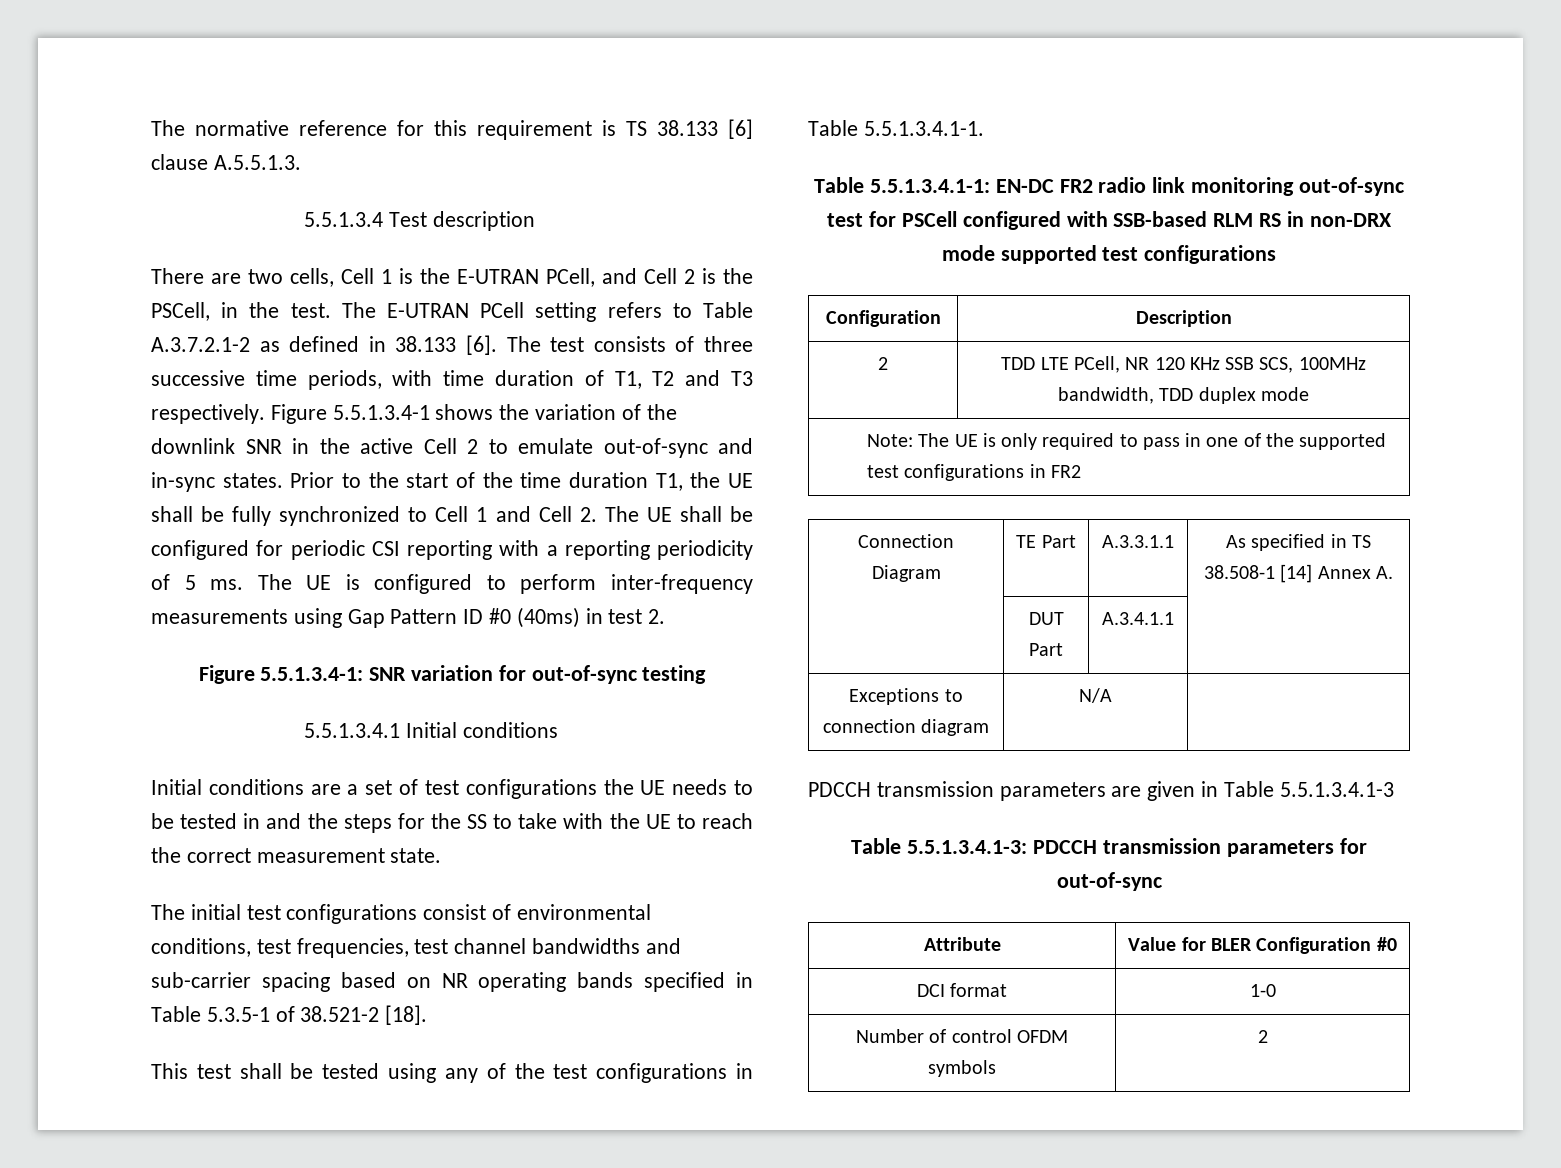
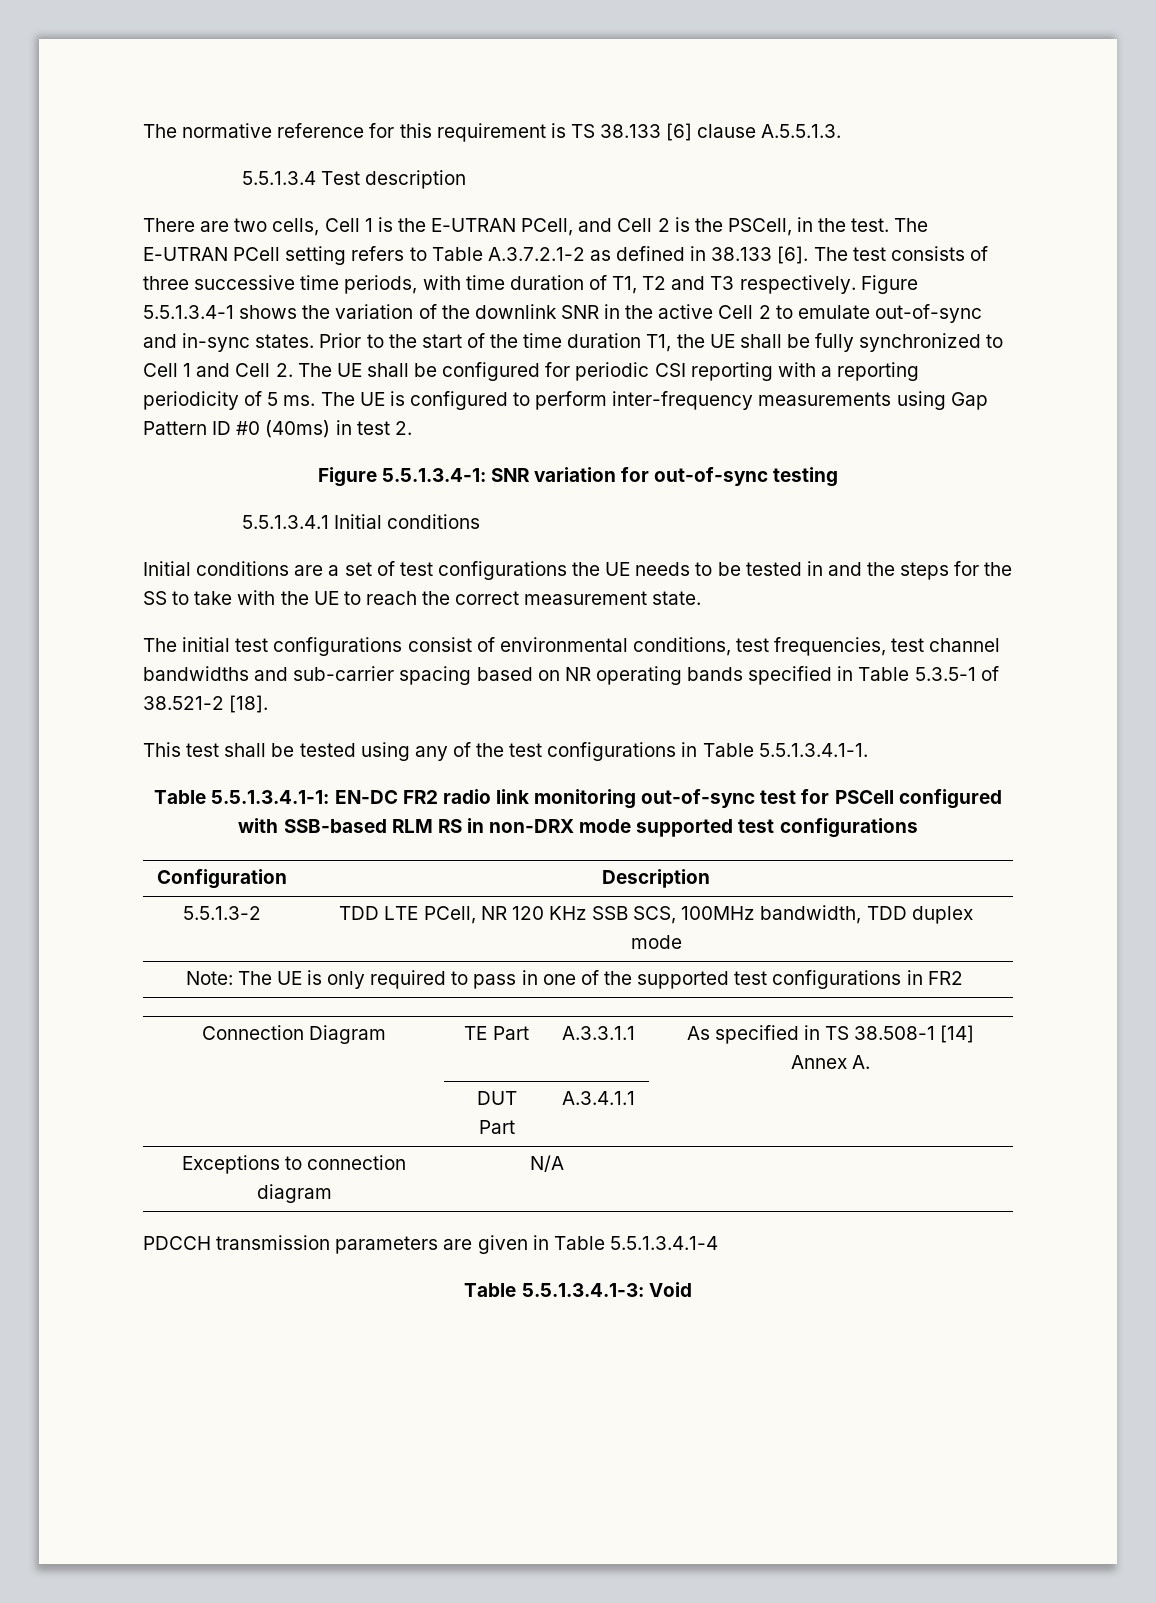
- 2 | TDD LTE PCell, NR 120 KHz SSB SCS, 100MHz bandwidth, TDD duplex mode
+ 5.5.1.3-2 | TDD LTE PCell, NR 120 KHz SSB SCS, 100MHz bandwidth, TDD duplex mode
- PDCCH transmission parameters are given in Table 5.5.1.3.4.1-3
+ PDCCH transmission parameters are given in Table 5.5.1.3.4.1-4
- Table 5.5.1.3.4.1-3: PDCCH transmission parameters for out-of-sync
- Attribute | Value for BLER Configuration #0
- DCI format | 1-0
- Number of control OFDM symbols | 2
+ Table 5.5.1.3.4.1-3: Void

